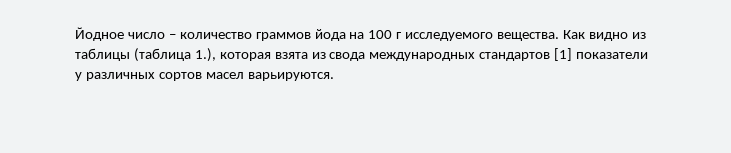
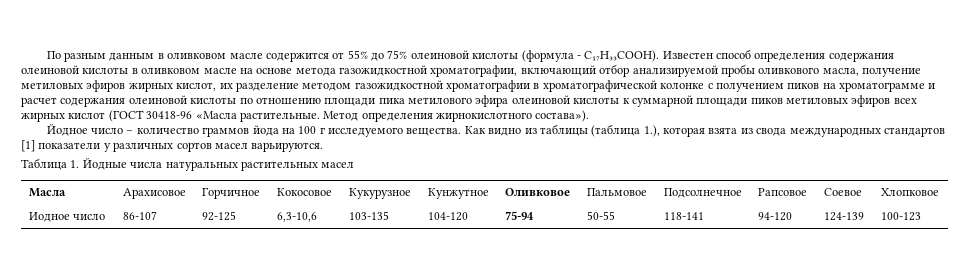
+ По разным данным в оливковом масле содержится от 55% до 75% олеиновой кислоты (формула - C₁₇H₃₃COOH). Известен способ определения содержания олеиновой кислоты в оливковом масле на основе метода газожидкостной хроматографии, включающий отбор анализируемой пробы оливкового масла, получение метиловых эфиров жирных кислот, их разделение методом газожидкостной хроматографии в хроматографической колонке с получением пиков на хроматограмме и расчет содержания олеиновой кислоты по отношению площади пика метилового эфира олеиновой кислоты к суммарной площади пиков метиловых эфиров всех жирных кислот (ГОСТ 30418-96 «Масла растительные. Метод определения жирнокислотного состава»).
+ Таблица 1. Йодные числа натуральных растительных масел
+ Масла | Арахисовое | Горчичное | Кокосовое | Кукурузное | Кунжутное | Оливковое | Пальмовое | Подсолнечное | Рапсовое | Соевое | Хлопковое
+ Иодное число | 86-107 | 92-125 | 6,3-10,6 | 103-135 | 104-120 | 75-94 | 50-55 | 118-141 | 94-120 | 124-139 | 100-123

